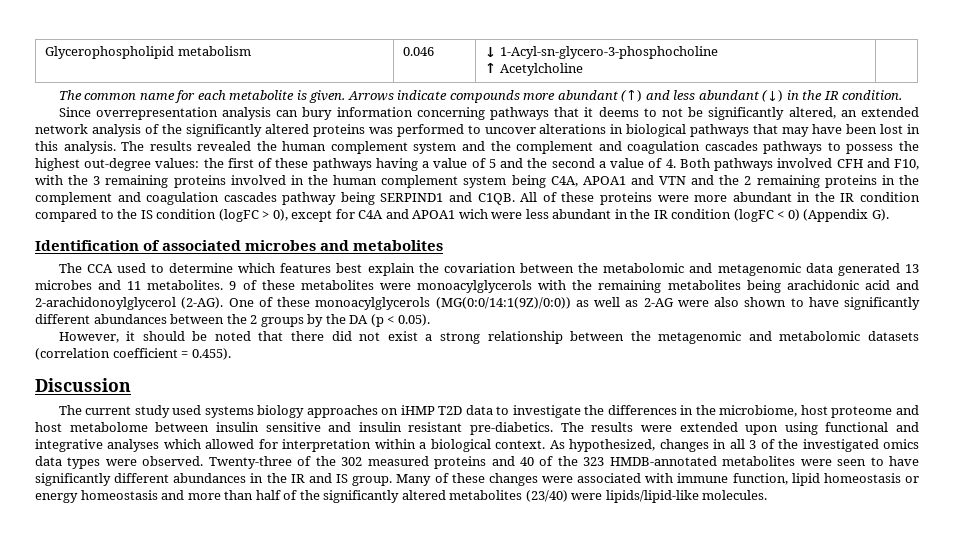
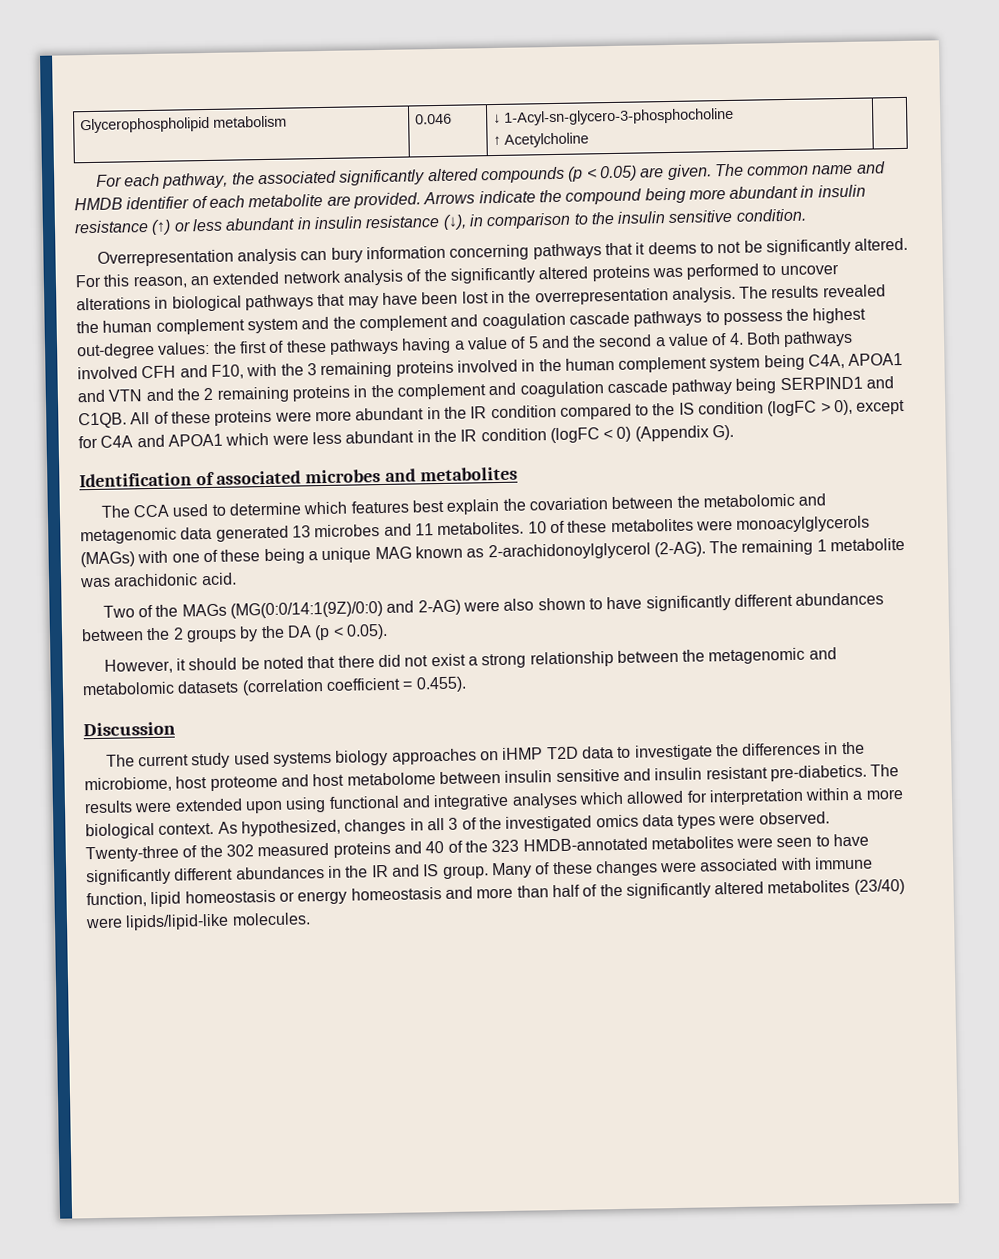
- The common name for each metabolite is given. Arrows indicate compounds more abundant (↑) and less abundant (↓) in the IR condition.
+ For each pathway, the associated significantly altered compounds (p < 0.05) are given. The common name and HMDB identifier of each metabolite are provided. Arrows indicate the compound being more abundant in insulin resistance (↑) or less abundant in insulin resistance (↓), in comparison to the insulin sensitive condition.
- Since overrepresentation analysis can bury information concerning pathways that it deems to not be significantly altered, an extended network analysis of the significantly altered proteins was performed to uncover alterations in biological pathways that may have been lost in this analysis.
+ Overrepresentation analysis can bury information concerning pathways that it deems to not be significantly altered. For this reason, an extended network analysis of the significantly altered proteins was performed to uncover alterations in biological pathways that may have been lost in the overrepresentation analysis.
- The results revealed the human complement system and the complement and coagulation cascades pathways to possess the highest out-degree values:
+ The results revealed the human complement system and the complement and coagulation cascade pathways to possess the highest out-degree values:
- the first of these pathways having a value of 5 and the second a value of 4. Both pathways involved CFH and F10, with the 3 remaining proteins involved in the human complement system being C4A, APOA1 and VTN and the 2 remaining proteins in the complement and coagulation cascades pathway being SERPIND1 and C1QB.
+ the first of these pathways having a value of 5 and the second a value of 4. Both pathways involved CFH and F10, with the 3 remaining proteins involved in the human complement system being C4A, APOA1 and VTN and the 2 remaining proteins in the complement and coagulation cascade pathway being SERPIND1 and C1QB.
- All of these proteins were more abundant in the IR condition compared to the IS condition (logFC > 0), except for C4A and APOA1 wich were less abundant in the IR condition (logFC < 0) (Appendix G).
+ All of these proteins were more abundant in the IR condition compared to the IS condition (logFC > 0), except for C4A and APOA1 which were less abundant in the IR condition (logFC < 0) (Appendix G).
- 9 of these metabolites were monoacylglycerols with the remaining metabolites being arachidonic acid and 2-arachidonoylglycerol (2-AG). One of these monoacylglycerols (MG(0:0/14:1(9Z)/0:0)) as well as 2-AG were also shown to have significantly different abundances between the 2 groups by the DA (p < 0.05).
+ 10 of these metabolites were monoacylglycerols (MAGs) with one of these being a unique MAG known as 2-arachidonoylglycerol (2-AG). The remaining 1 metabolite was arachidonic acid.
+ Two of the MAGs (MG(0:0/14:1(9Z)/0:0) and 2-AG) were also shown to have significantly different abundances between the 2 groups by the DA (p < 0.05).
- The results were extended upon using functional and integrative analyses which allowed for interpretation within a biological context.
+ The results were extended upon using functional and integrative analyses which allowed for interpretation within a more biological context.

